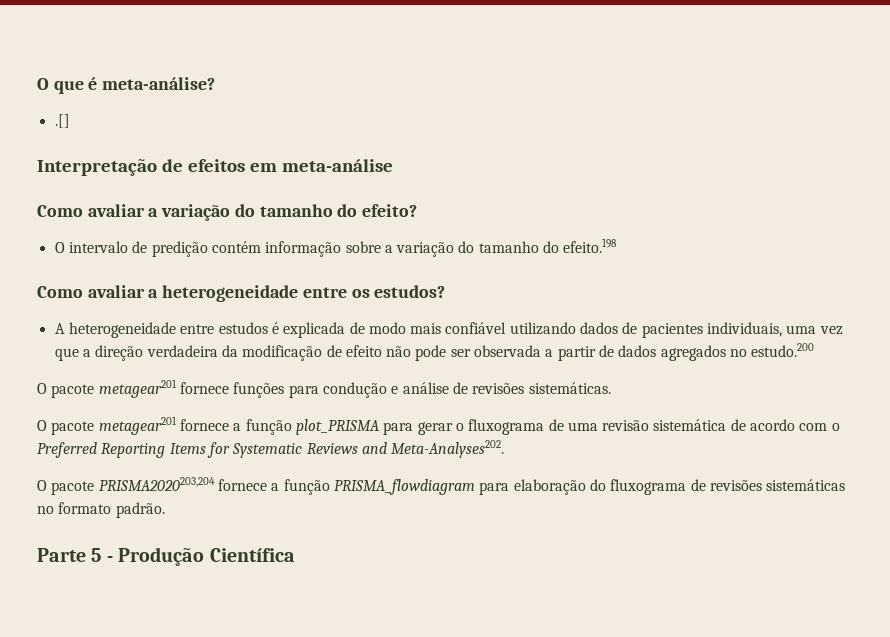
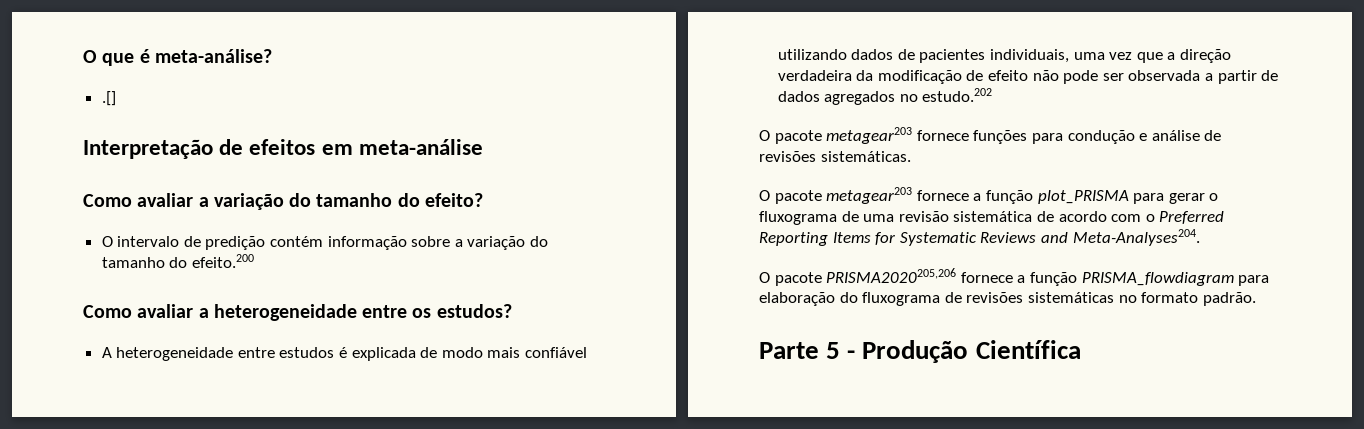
- O intervalo de predição contém informação sobre a variação do tamanho do efeito.198
+ O intervalo de predição contém informação sobre a variação do tamanho do efeito.200
- A heterogeneidade entre estudos é explicada de modo mais confiável utilizando dados de pacientes individuais, uma vez que a direção verdadeira da modificação de efeito não pode ser observada a partir de dados agregados no estudo.200
- O pacote metagear201 fornece funções para condução e análise de revisões sistemáticas.
+ A heterogeneidade entre estudos é explicada de modo mais confiável utilizando dados de pacientes individuais, uma vez que a direção verdadeira da modificação de efeito não pode ser observada a partir de dados agregados no estudo.202
+ O pacote metagear203 fornece funções para condução e análise de revisões sistemáticas.
- O pacote metagear201 fornece a função plot_PRISMA para gerar o fluxograma de uma revisão sistemática de acordo com o Preferred Reporting Items for Systematic Reviews and Meta-Analyses202.
- O pacote PRISMA2020203,204 fornece a função PRISMA_flowdiagram para elaboração do fluxograma de revisões sistemáticas no formato padrão.
+ O pacote metagear203 fornece a função plot_PRISMA para gerar o fluxograma de uma revisão sistemática de acordo com o Preferred Reporting Items for Systematic Reviews and Meta-Analyses204.
+ O pacote PRISMA2020205,206 fornece a função PRISMA_flowdiagram para elaboração do fluxograma de revisões sistemáticas no formato padrão.

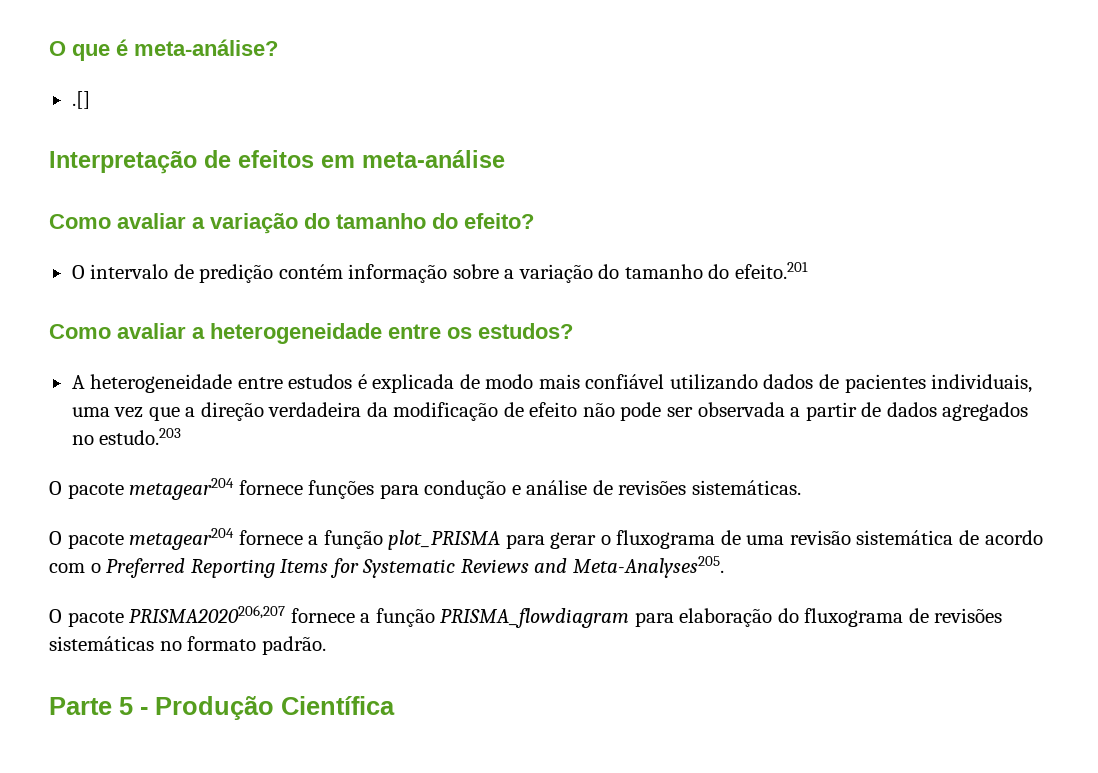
- O intervalo de predição contém informação sobre a variação do tamanho do efeito.200
+ O intervalo de predição contém informação sobre a variação do tamanho do efeito.201
- A heterogeneidade entre estudos é explicada de modo mais confiável utilizando dados de pacientes individuais, uma vez que a direção verdadeira da modificação de efeito não pode ser observada a partir de dados agregados no estudo.202
- O pacote metagear203 fornece funções para condução e análise de revisões sistemáticas.
+ A heterogeneidade entre estudos é explicada de modo mais confiável utilizando dados de pacientes individuais, uma vez que a direção verdadeira da modificação de efeito não pode ser observada a partir de dados agregados no estudo.203
+ O pacote metagear204 fornece funções para condução e análise de revisões sistemáticas.
- O pacote metagear203 fornece a função plot_PRISMA para gerar o fluxograma de uma revisão sistemática de acordo com o Preferred Reporting Items for Systematic Reviews and Meta-Analyses204.
- O pacote PRISMA2020205,206 fornece a função PRISMA_flowdiagram para elaboração do fluxograma de revisões sistemáticas no formato padrão.
+ O pacote metagear204 fornece a função plot_PRISMA para gerar o fluxograma de uma revisão sistemática de acordo com o Preferred Reporting Items for Systematic Reviews and Meta-Analyses205.
+ O pacote PRISMA2020206,207 fornece a função PRISMA_flowdiagram para elaboração do fluxograma de revisões sistemáticas no formato padrão.

